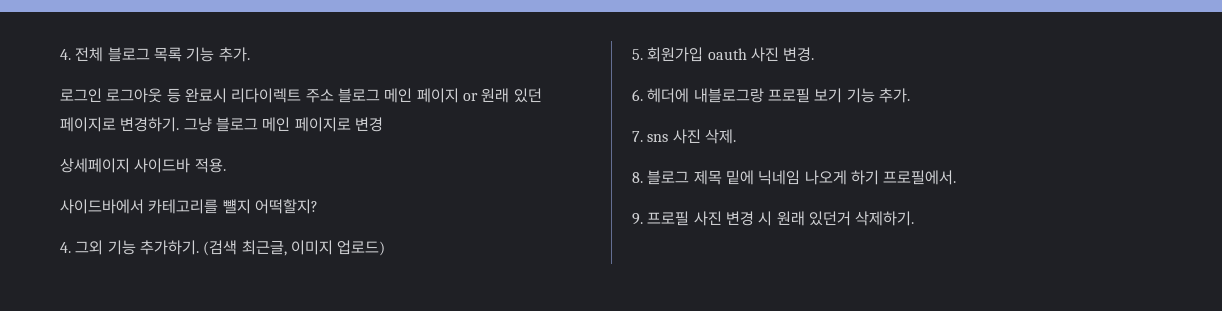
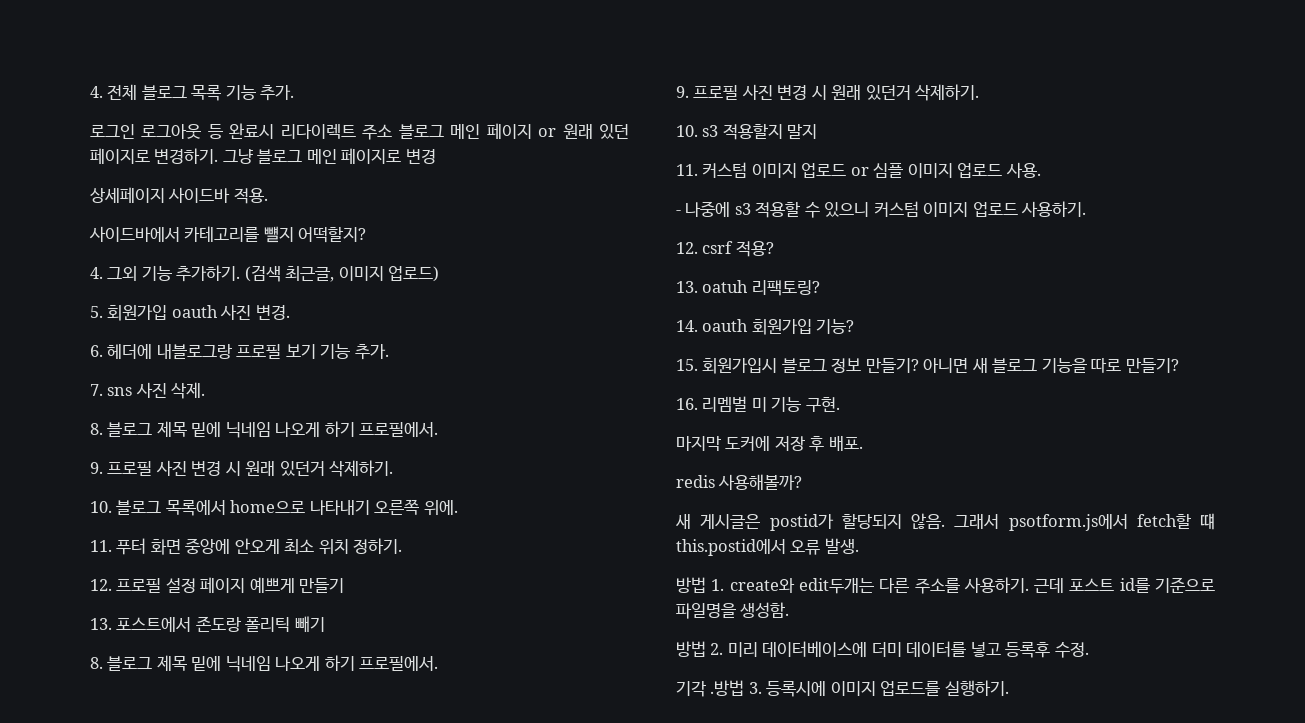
+ 10. 블로그 목록에서 home으로 나타내기 오른쪽 위에.
+ 11. 푸터 화면 중앙에 안오게 최소 위치 정하기.
+ 12. 프로필 설정 페이지 예쁘게 만들기
+ 13. 포스트에서 존도랑 폴리틱 빼기
+ 8. 블로그 제목 밑에 닉네임 나오게 하기 프로필에서.
+ 9. 프로필 사진 변경 시 원래 있던거 삭제하기.
+ 10. s3 적용할지 말지
+ 11. 커스텀 이미지 업로드 or 심플 이미지 업로드 사용.
+ - 나중에 s3 적용할 수 있으니 커스텀 이미지 업로드 사용하기.
+ 12. csrf 적용?
+ 13. oatuh 리팩토링?
+ 14. oauth 회원가입 기능?
+ 15. 회원가입시 블로그 정보 만들기? 아니면 새 블로그 기능을 따로 만들기?
+ 16. 리멤벌 미 기능 구현.
+ 마지막 도커에 저장 후 배포.
+ redis 사용해볼까?
+ 새 게시글은 postid가 할당되지 않음. 그래서 psotform.js에서 fetch할 떄 this.postid에서 오류 발생.
+ 방법 1. create와 edit두개는 다른 주소를 사용하기. 근데 포스트 id를 기준으로 파일명을 생성함.
+ 방법 2. 미리 데이터베이스에 더미 데이터를 넣고 등록후 수정.
+ 기각 .방법 3. 등록시에 이미지 업로드를 실행하기.

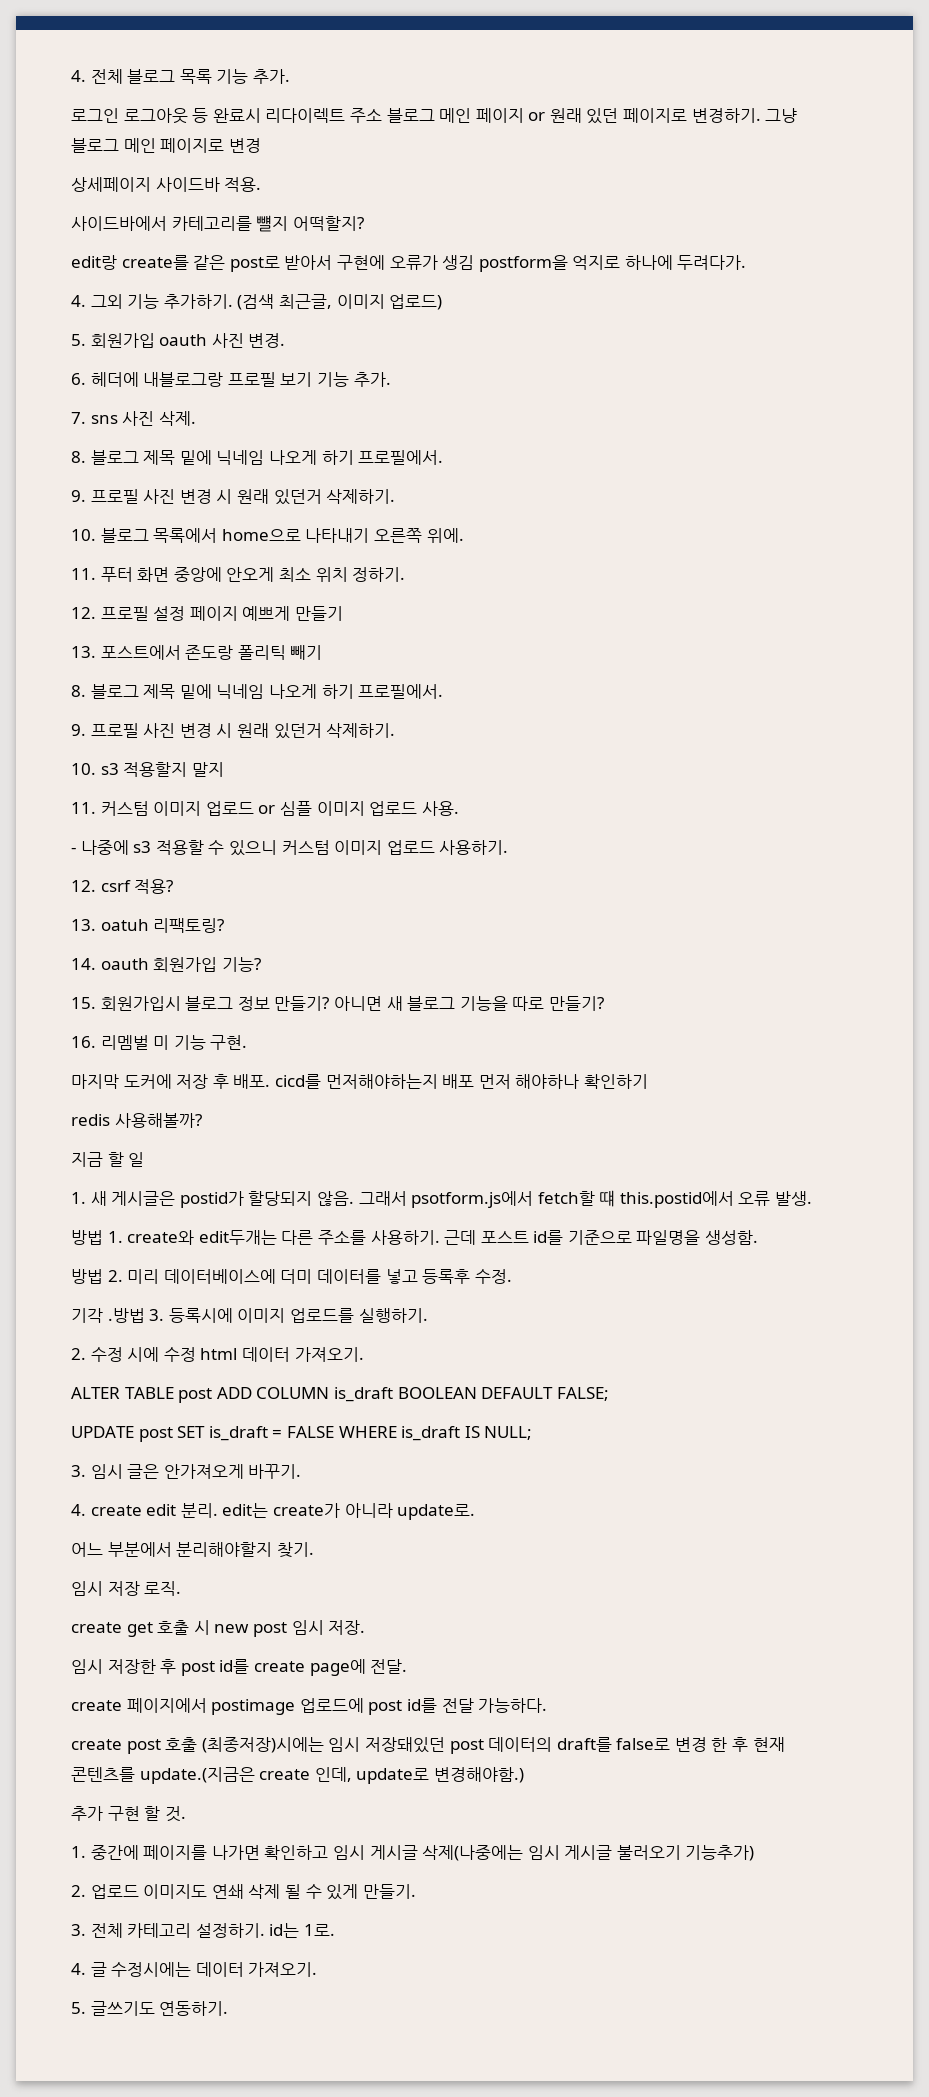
+ edit랑 create를 같은 post로 받아서 구현에 오류가 생김 postform을 억지로 하나에 두려다가.
- 마지막 도커에 저장 후 배포.
+ 마지막 도커에 저장 후 배포. cicd를 먼저해야하는지 배포 먼저 해야하나 확인하기
  redis 사용해볼까?
- 새 게시글은 postid가 할당되지 않음.
+ 지금 할 일
+ 1. 새 게시글은 postid가 할당되지 않음.
+ 2. 수정 시에 수정 html 데이터 가져오기.
+ ALTER TABLE post ADD COLUMN is_draft BOOLEAN DEFAULT FALSE;
+ UPDATE post SET is_draft = FALSE WHERE is_draft IS NULL;
+ 3. 임시 글은 안가져오게 바꾸기.
+ 4. create edit 분리. edit는 create가 아니라 update로.
+ 어느 부분에서 분리해야할지 찾기.
+ 임시 저장 로직.
+ create get 호출 시 new post 임시 저장.
+ 임시 저장한 후 post id를 create page에 전달.
+ create 페이지에서 postimage 업로드에 post id를 전달 가능하다.
+ create post 호출 (최종저장)시에는 임시 저장돼있던 post 데이터의 draft를 false로 변경 한 후 현재 콘텐츠를 update.(지금은 create 인데, update로 변경해야함.)
+ 추가 구현 할 것.
+ 1. 중간에 페이지를 나가면 확인하고 임시 게시글 삭제(나중에는 임시 게시글 불러오기 기능추가)
+ 2. 업로드 이미지도 연쇄 삭제 될 수 있게 만들기.
+ 3. 전체 카테고리 설정하기. id는 1로.
+ 4. 글 수정시에는 데이터 가져오기.
+ 5. 글쓰기도 연동하기.

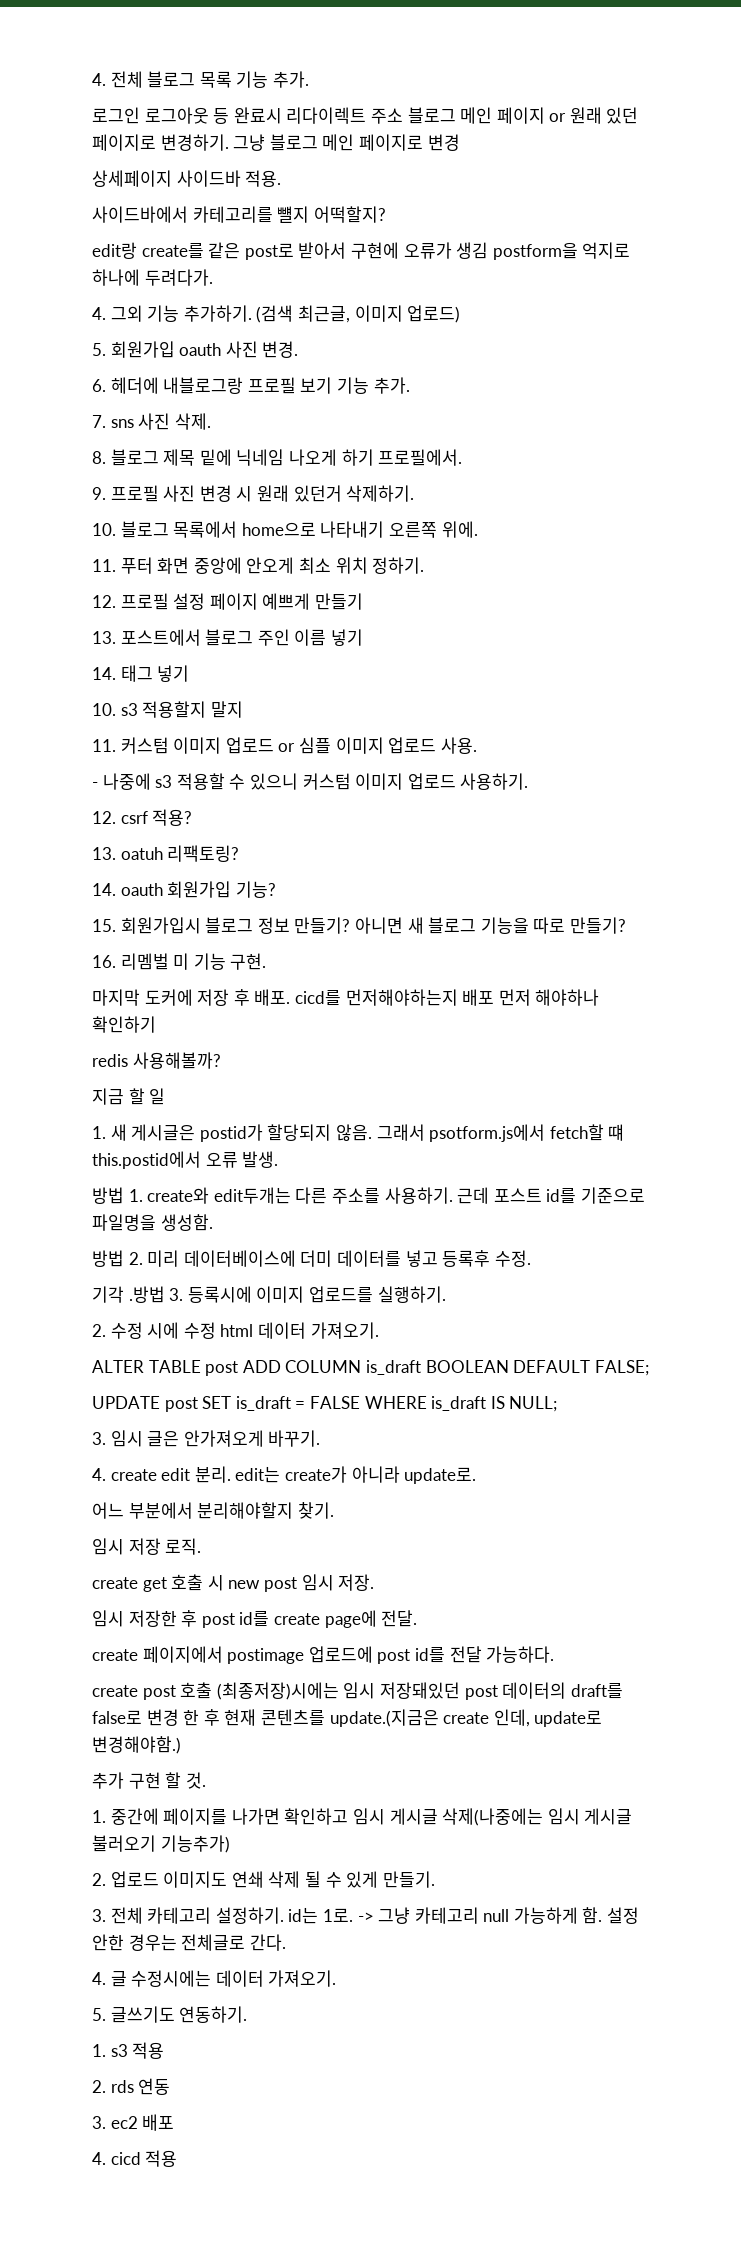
- 13. 포스트에서 존도랑 폴리틱 빼기
- 8. 블로그 제목 밑에 닉네임 나오게 하기 프로필에서.
- 9. 프로필 사진 변경 시 원래 있던거 삭제하기.
+ 13. 포스트에서 블로그 주인 이름 넣기
+ 14. 태그 넣기
+ -> 그냥 카테고리 null 가능하게 함. 설정 안한 경우는 전체글로 간다.
+ 1. s3 적용
+ 2. rds 연동
+ 3. ec2 배포
+ 4. cicd 적용

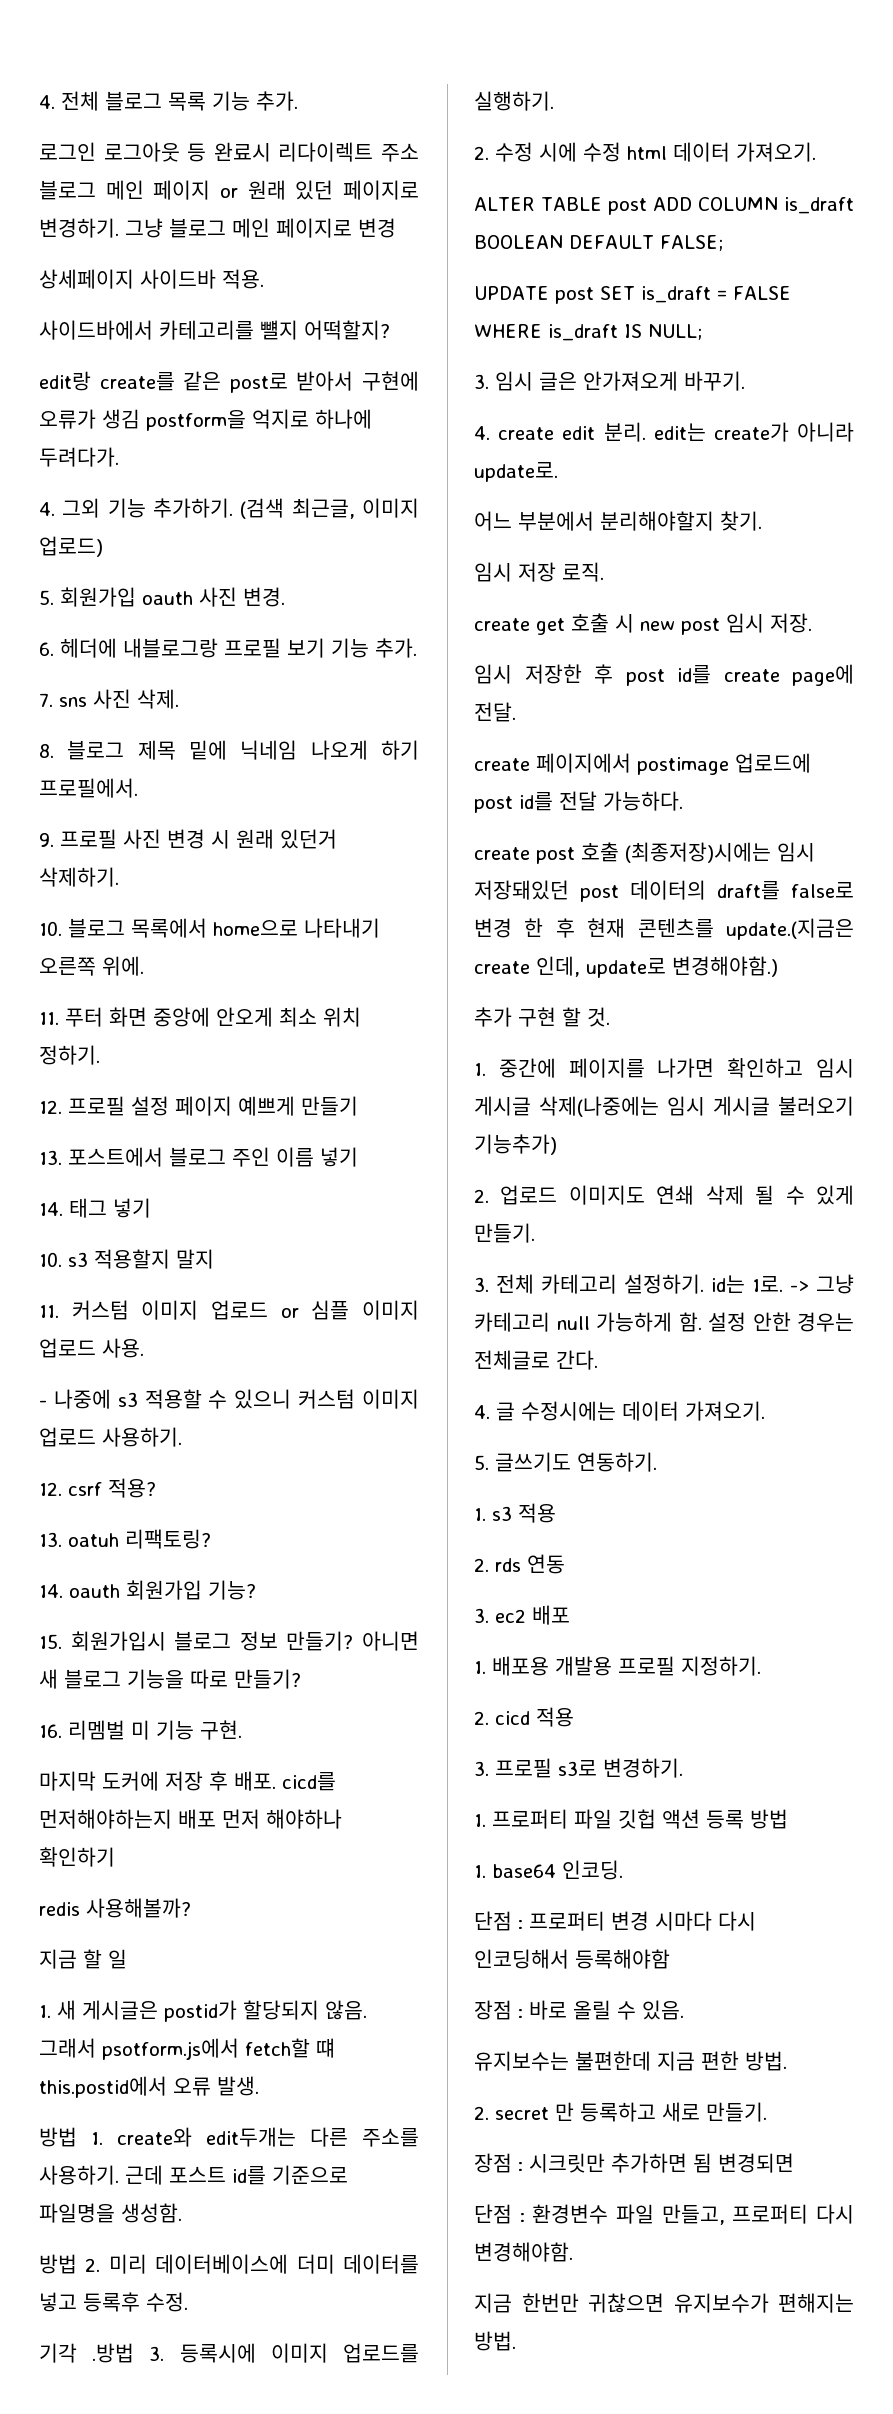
- 4. cicd 적용
+ 1. 배포용 개발용 프로필 지정하기.
+ 2. cicd 적용
+ 3. 프로필 s3로 변경하기.
+ 1. 프로퍼티 파일 깃헙 액션 등록 방법
+ 1. base64 인코딩.
+ 단점 : 프로퍼티 변경 시마다 다시 인코딩해서 등록해야함
+ 장점 : 바로 올릴 수 있음.
+ 유지보수는 불편한데 지금 편한 방법.
+ 2. secret 만 등록하고 새로 만들기.
+ 장점 : 시크릿만 추가하면 됨 변경되면
+ 단점 : 환경변수 파일 만들고, 프로퍼티 다시 변경해야함.
+ 지금 한번만 귀찮으면 유지보수가 편해지는 방법.

